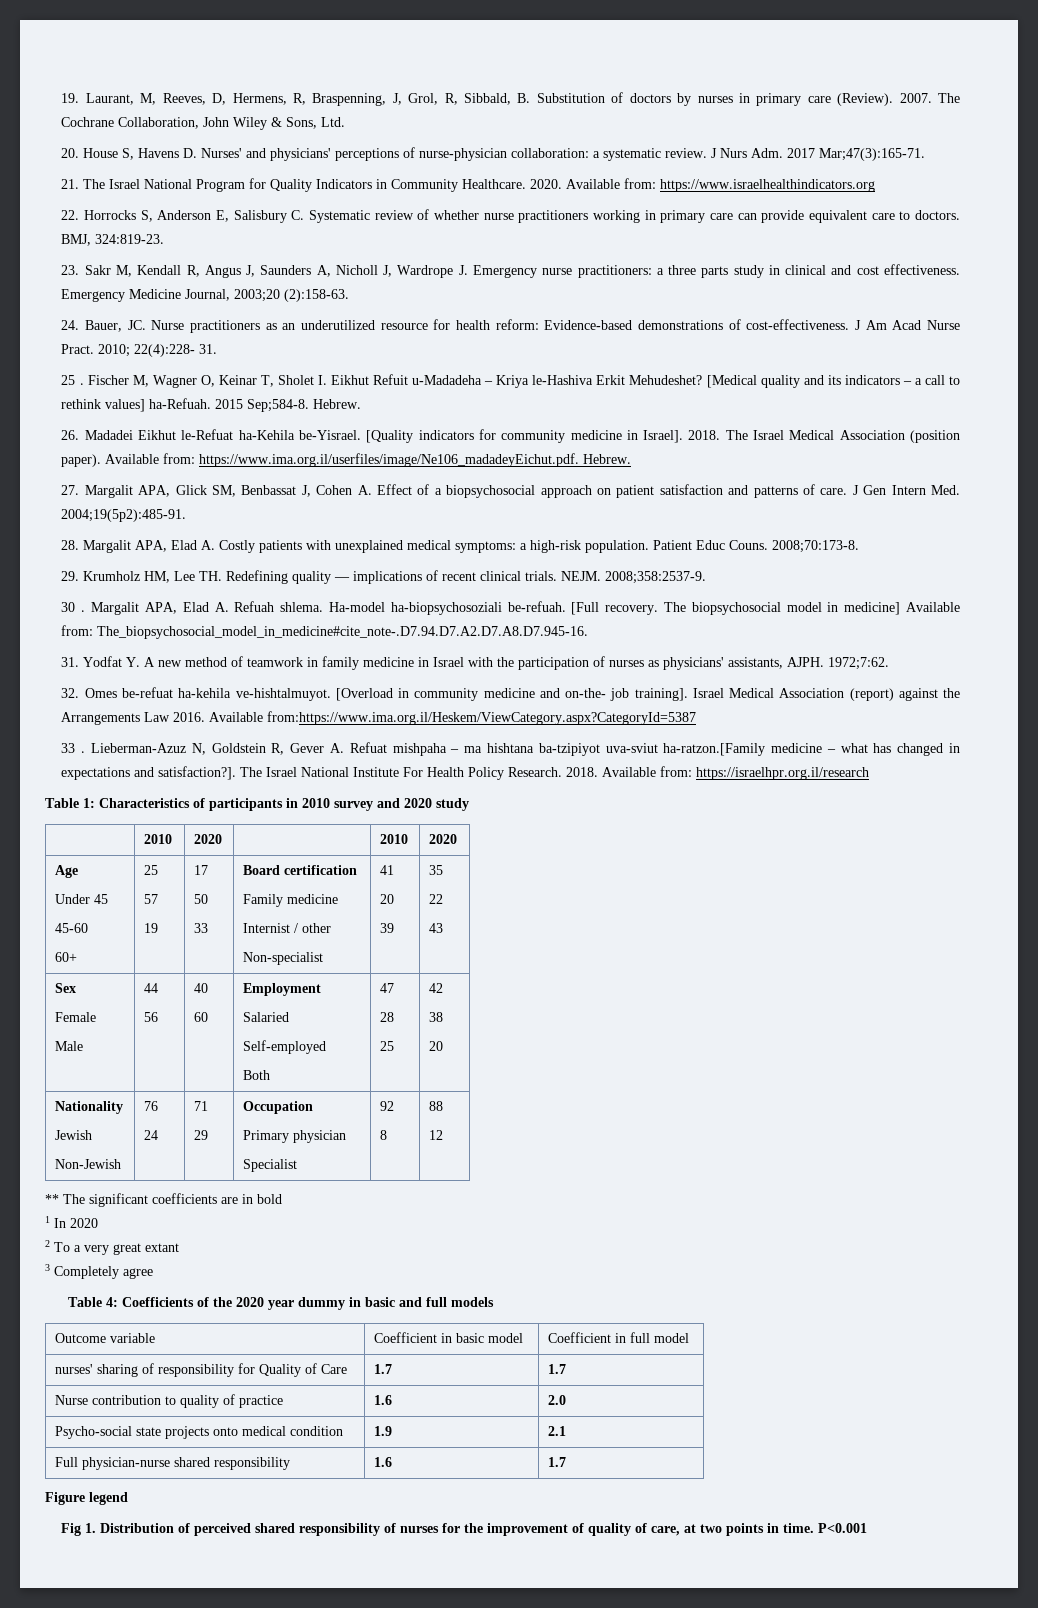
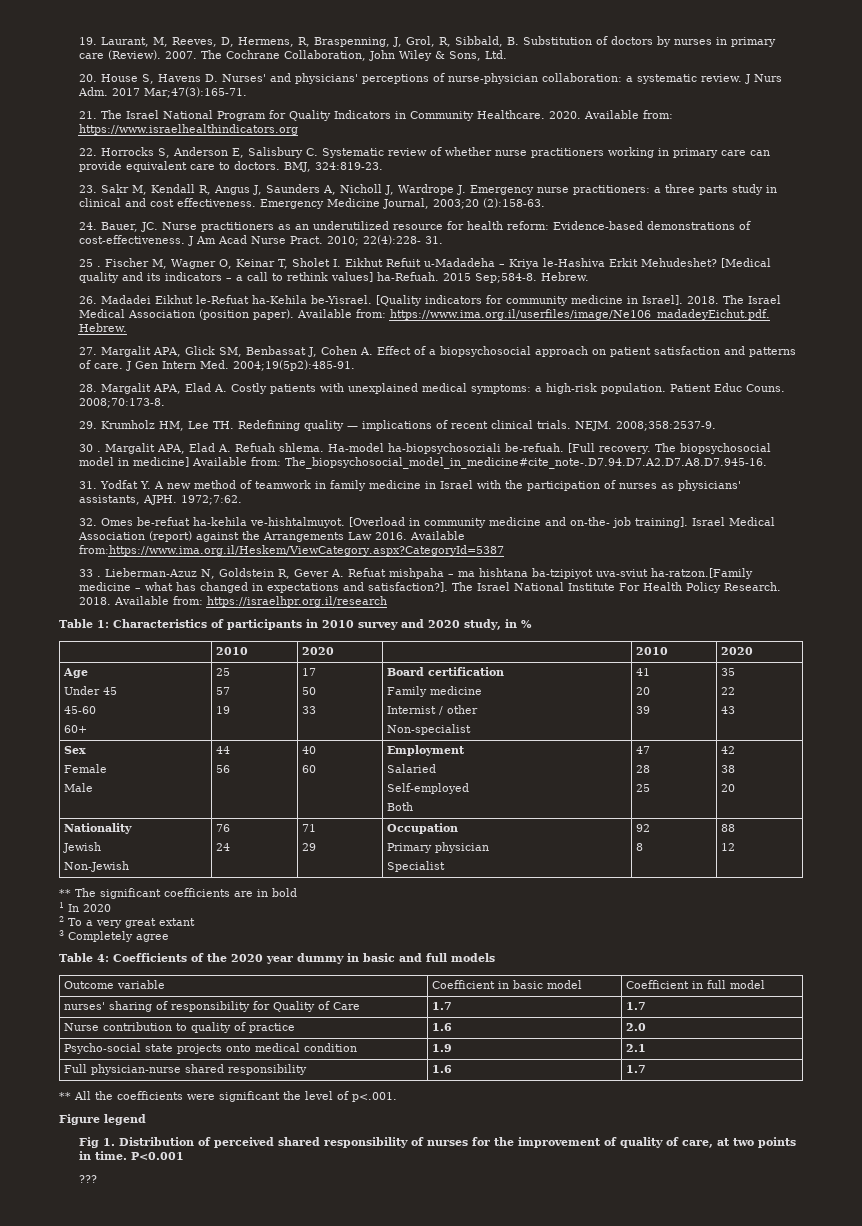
- Table 1: Characteristics of participants in 2010 survey and 2020 study
+ Table 1: Characteristics of participants in 2010 survey and 2020 study, in %
+ ** All the coefficients were significant the level of p<.001.
+ ???

